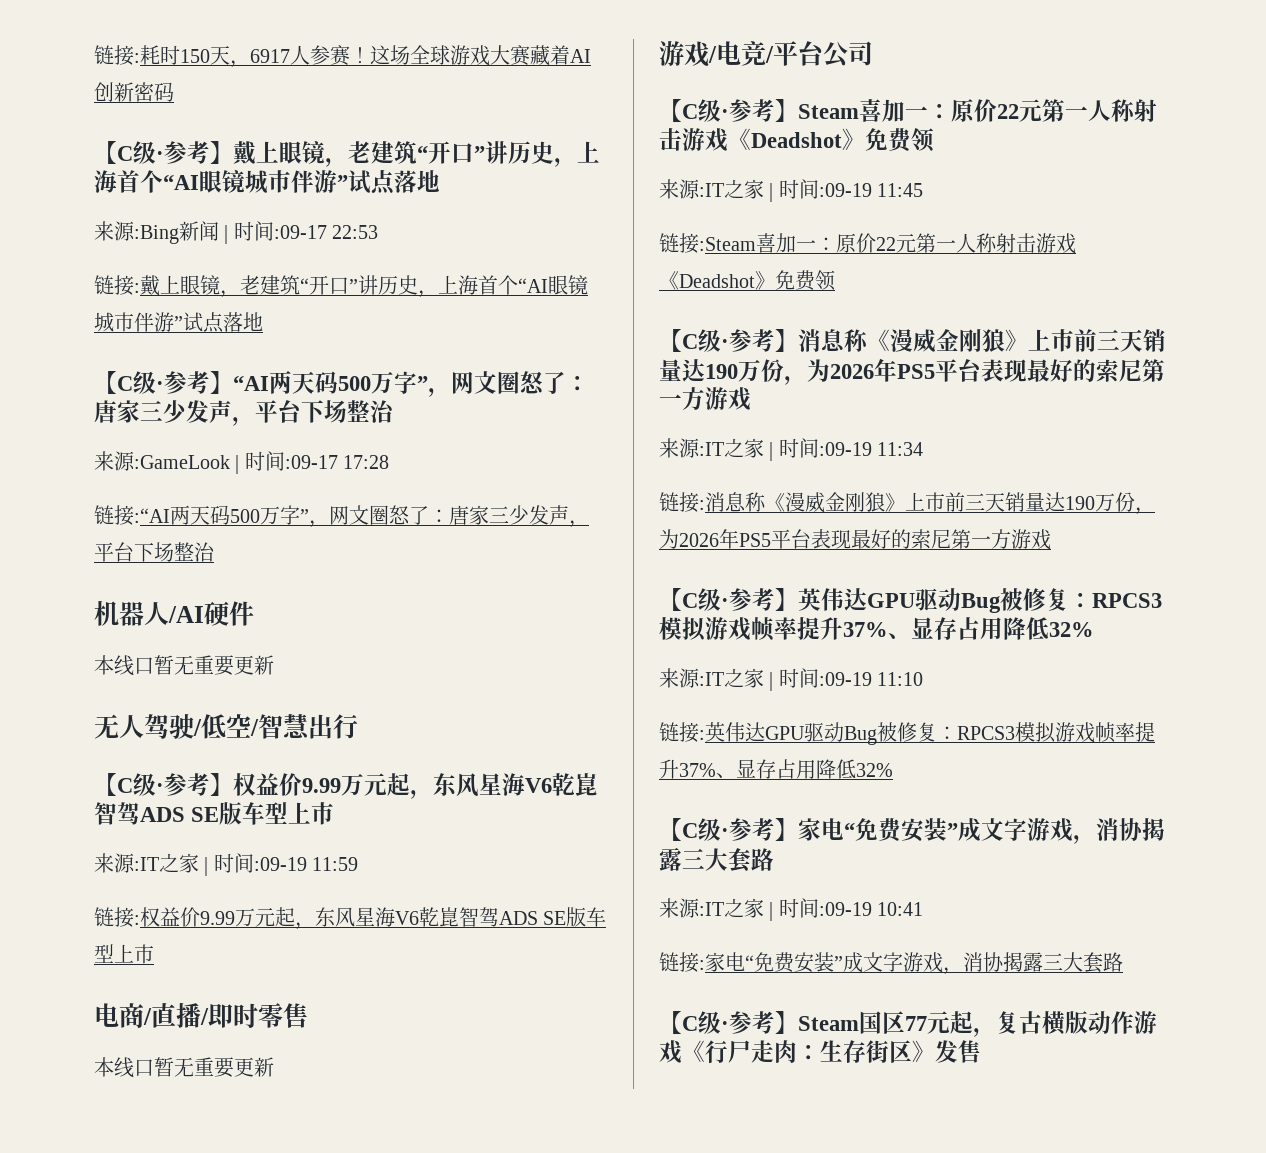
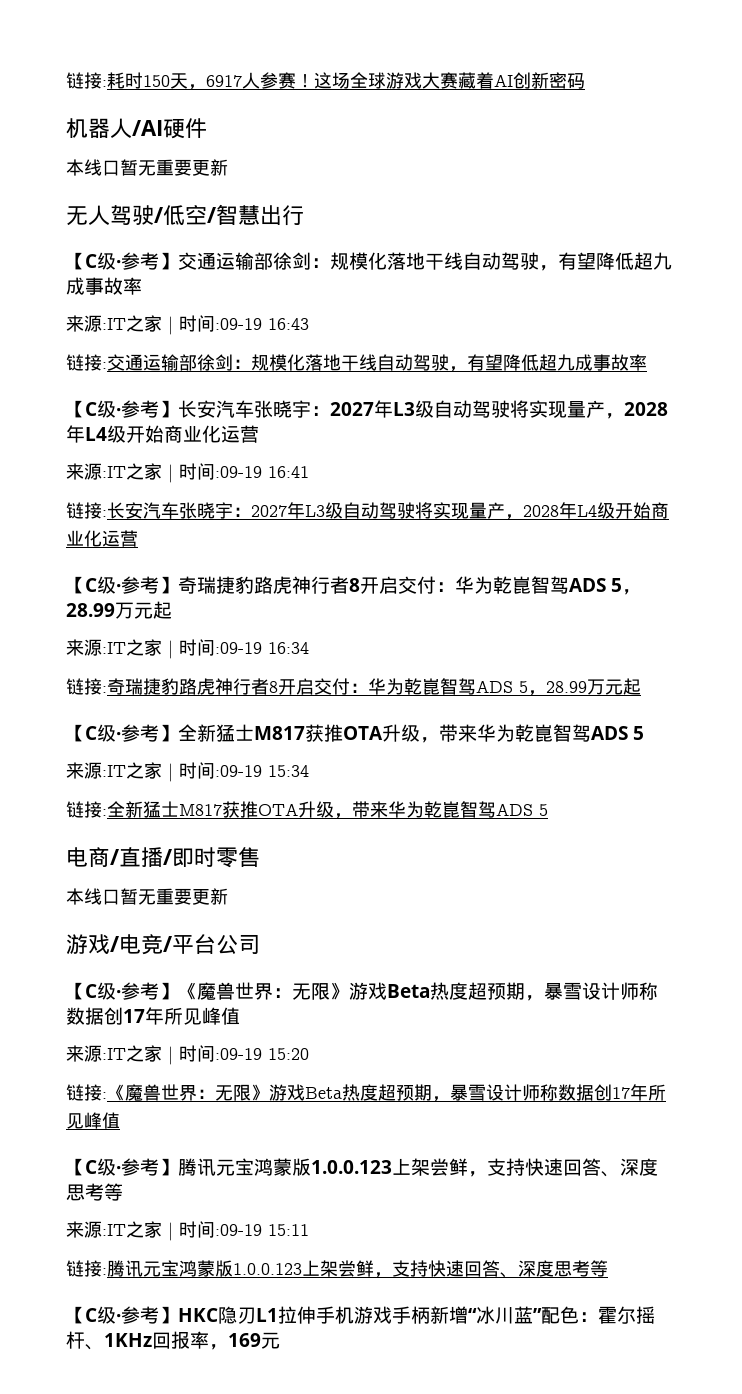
- 【C级·参考】戴上眼镜，老建筑“开口”讲历史，上海首个“AI眼镜城市伴游”试点落地
- 来源:Bing新闻 | 时间:09-17 22:53
- 链接:戴上眼镜，老建筑“开口”讲历史，上海首个“AI眼镜城市伴游”试点落地
- 【C级·参考】“AI两天码500万字”，网文圈怒了：唐家三少发声，平台下场整治
- 来源:GameLook | 时间:09-17 17:28
- 链接:“AI两天码500万字”，网文圈怒了：唐家三少发声，平台下场整治
- 【C级·参考】权益价9.99万元起，东风星海V6乾崑智驾ADS SE版车型上市
- 来源:IT之家 | 时间:09-19 11:59
- 链接:权益价9.99万元起，东风星海V6乾崑智驾ADS SE版车型上市
+ 【C级·参考】交通运输部徐剑：规模化落地干线自动驾驶，有望降低超九成事故率
+ 来源:IT之家 | 时间:09-19 16:43
+ 链接:交通运输部徐剑：规模化落地干线自动驾驶，有望降低超九成事故率
+ 【C级·参考】长安汽车张晓宇：2027年L3级自动驾驶将实现量产，2028年L4级开始商业化运营
+ 来源:IT之家 | 时间:09-19 16:41
+ 链接:长安汽车张晓宇：2027年L3级自动驾驶将实现量产，2028年L4级开始商业化运营
+ 【C级·参考】奇瑞捷豹路虎神行者8开启交付：华为乾崑智驾ADS 5，28.99万元起
+ 来源:IT之家 | 时间:09-19 16:34
+ 链接:奇瑞捷豹路虎神行者8开启交付：华为乾崑智驾ADS 5，28.99万元起
+ 【C级·参考】全新猛士M817获推OTA升级，带来华为乾崑智驾ADS 5
+ 来源:IT之家 | 时间:09-19 15:34
+ 链接:全新猛士M817获推OTA升级，带来华为乾崑智驾ADS 5
- 【C级·参考】Steam喜加一：原价22元第一人称射击游戏《Deadshot》免费领
- 来源:IT之家 | 时间:09-19 11:45
- 链接:Steam喜加一：原价22元第一人称射击游戏《Deadshot》免费领
- 【C级·参考】消息称《漫威金刚狼》上市前三天销量达190万份，为2026年PS5平台表现最好的索尼第一方游戏
- 来源:IT之家 | 时间:09-19 11:34
- 链接:消息称《漫威金刚狼》上市前三天销量达190万份，为2026年PS5平台表现最好的索尼第一方游戏
- 【C级·参考】英伟达GPU驱动Bug被修复：RPCS3模拟游戏帧率提升37%、显存占用降低32%
- 来源:IT之家 | 时间:09-19 11:10
- 链接:英伟达GPU驱动Bug被修复：RPCS3模拟游戏帧率提升37%、显存占用降低32%
- 【C级·参考】家电“免费安装”成文字游戏，消协揭露三大套路
- 来源:IT之家 | 时间:09-19 10:41
- 链接:家电“免费安装”成文字游戏，消协揭露三大套路
- 【C级·参考】Steam国区77元起，复古横版动作游戏《行尸走肉：生存街区》发售
+ 【C级·参考】《魔兽世界：无限》游戏Beta热度超预期，暴雪设计师称数据创17年所见峰值
+ 来源:IT之家 | 时间:09-19 15:20
+ 链接:《魔兽世界：无限》游戏Beta热度超预期，暴雪设计师称数据创17年所见峰值
+ 【C级·参考】腾讯元宝鸿蒙版1.0.0.123上架尝鲜，支持快速回答、深度思考等
+ 来源:IT之家 | 时间:09-19 15:11
+ 链接:腾讯元宝鸿蒙版1.0.0.123上架尝鲜，支持快速回答、深度思考等
+ 【C级·参考】HKC隐刃L1拉伸手机游戏手柄新增“冰川蓝”配色：霍尔摇杆、1KHz回报率，169元

